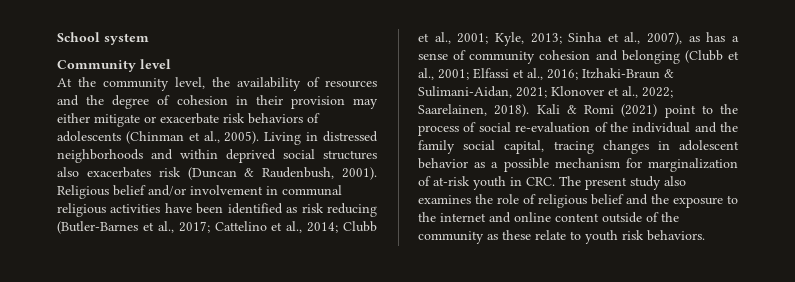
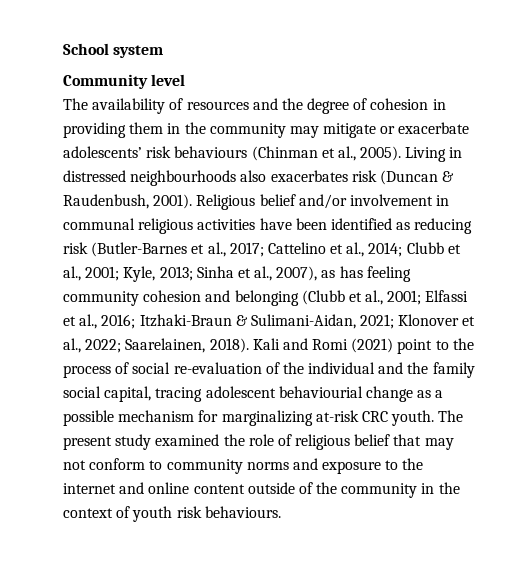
- At the community level, the availability of resources and the degree of cohesion in their provision may either mitigate or exacerbate risk behaviors of adolescents (Chinman et al., 2005).
+ The availability of resources and the degree of cohesion in providing them in the community may mitigate or exacerbate adolescents’ risk behaviours (Chinman et al., 2005).
- Living in distressed neighborhoods and within deprived social structures also exacerbates risk (Duncan & Raudenbush, 2001).
+ Living in distressed neighbourhoods also exacerbates risk (Duncan & Raudenbush, 2001).
- Religious belief and/or involvement in communal religious activities have been identified as risk reducing (Butler-Barnes et al., 2017; Cattelino et al., 2014; Clubb et al., 2001; Kyle, 2013; Sinha et al., 2007), as has a sense of community cohesion and belonging (Clubb et al., 2001; Elfassi et al., 2016; Itzhaki-Braun & Sulimani-Aidan, 2021; Klonover et al., 2022; Saarelainen, 2018).
+ Religious belief and/or involvement in communal religious activities have been identified as reducing risk (Butler-Barnes et al., 2017; Cattelino et al., 2014; Clubb et al., 2001; Kyle, 2013; Sinha et al., 2007), as has feeling community cohesion and belonging (Clubb et al., 2001; Elfassi et al., 2016; Itzhaki-Braun & Sulimani-Aidan, 2021; Klonover et al., 2022; Saarelainen, 2018).
- Kali & Romi (2021) point to the process of social re-evaluation of the individual and the family social capital, tracing changes in adolescent behavior as a possible mechanism for marginalization of at-risk youth in CRC. The present study also examines the role of religious belief and the exposure to the internet and online content outside of the community as these relate to youth risk behaviors.
+ Kali and Romi (2021) point to the process of social re-evaluation of the individual and the family social capital, tracing adolescent behaviourial change as a possible mechanism for marginalizing at-risk CRC youth. The present study examined the role of religious belief that may not conform to community norms and exposure to the internet and online content outside of the community in the context of youth risk behaviours.

